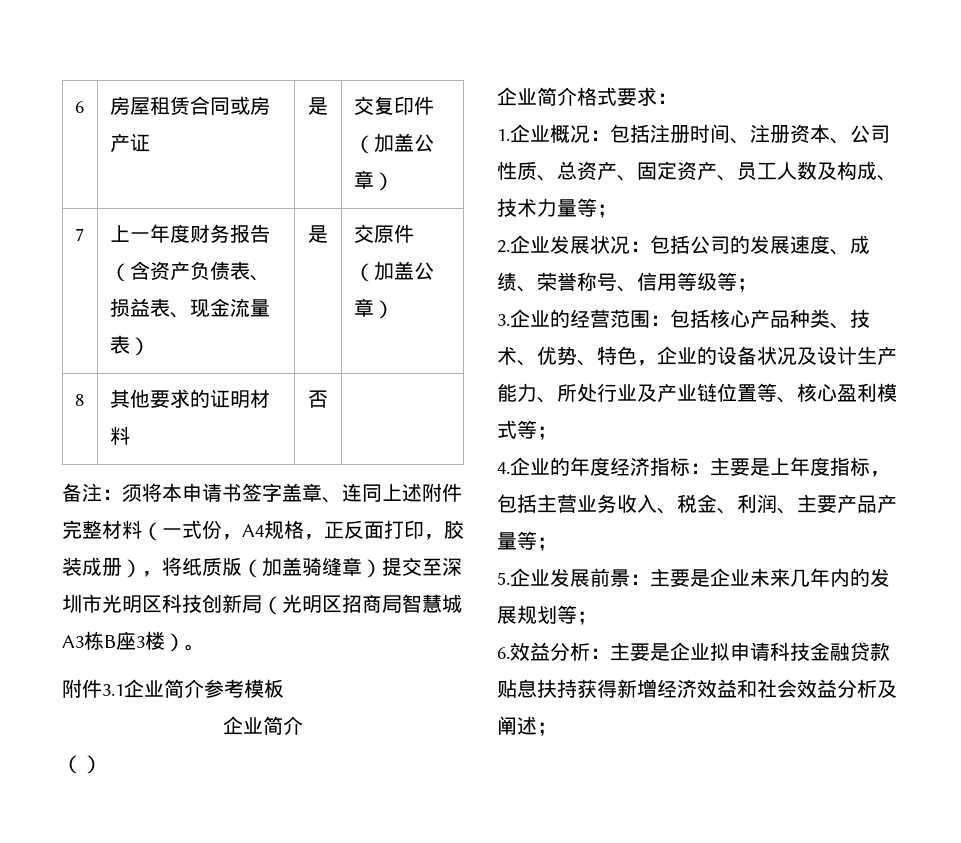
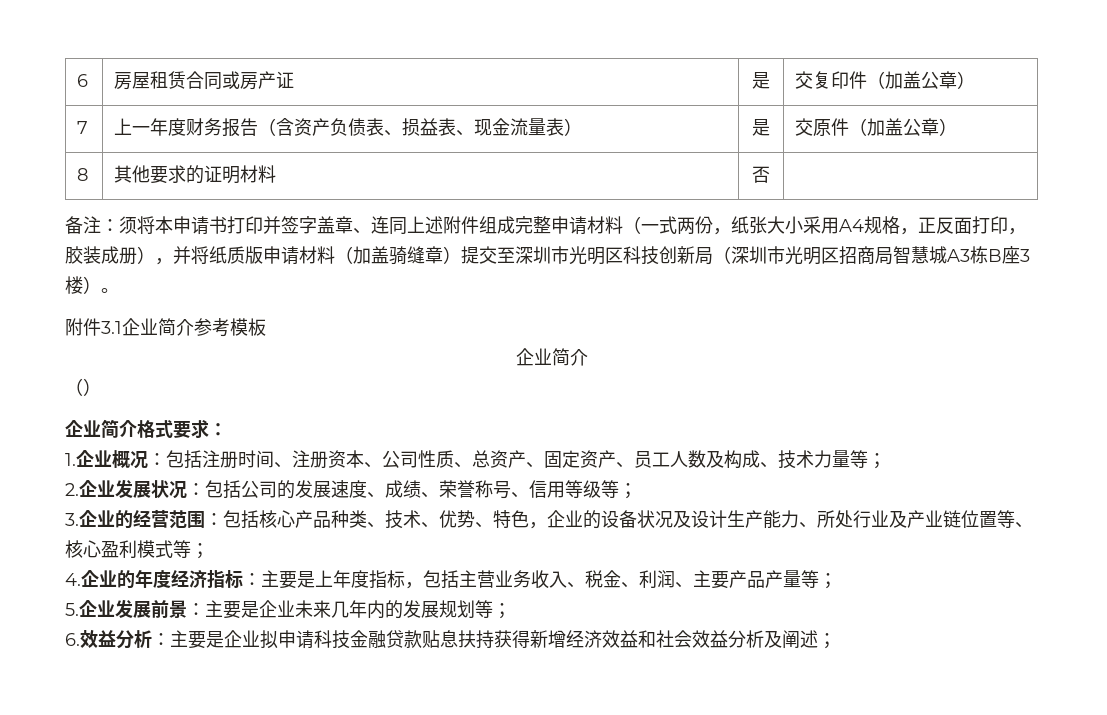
- 备注：须将本申请书签字盖章、连同上述附件完整材料（一式份，A4规格，正反面打印，胶装成册），将纸质版（加盖骑缝章）提交至深圳市光明区科技创新局（光明区招商局智慧城A3栋B座3楼）。
+ 备注：须将本申请书打印并签字盖章、连同上述附件组成完整申请材料（一式两份，纸张大小采用A4规格，正反面打印，胶装成册），并将纸质版申请材料（加盖骑缝章）提交至深圳市光明区科技创新局（深圳市光明区招商局智慧城A3栋B座3楼）。

